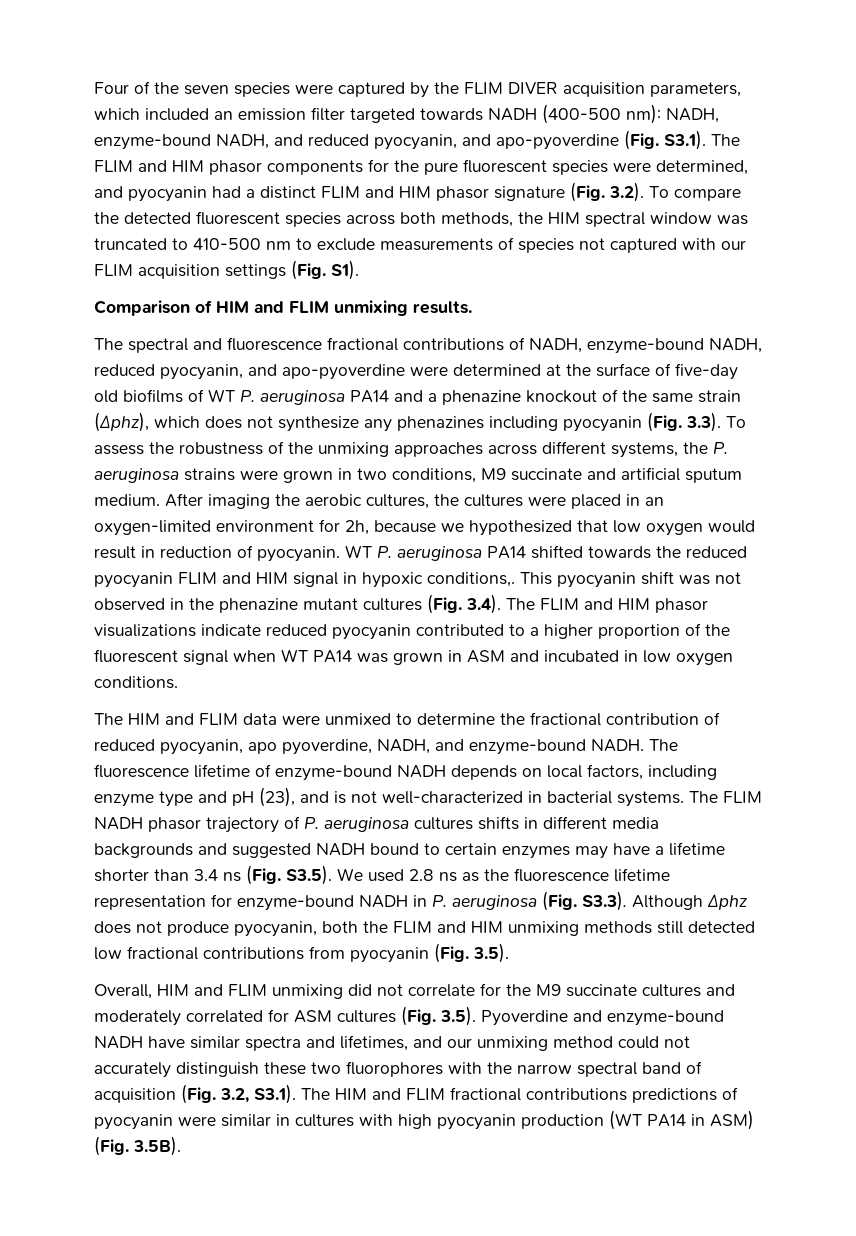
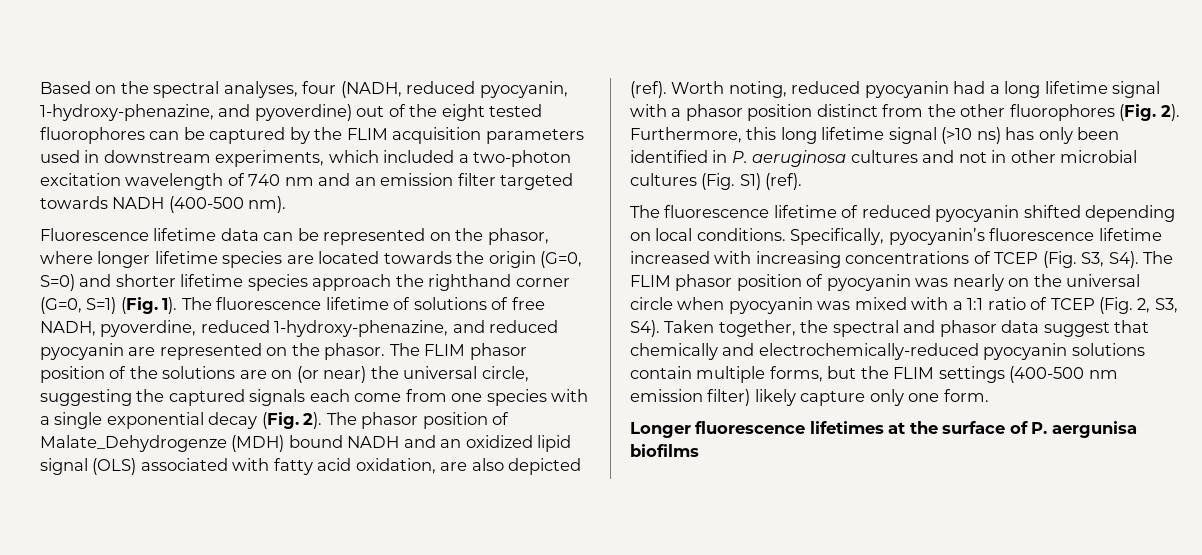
- Four of the seven species were captured by the FLIM DIVER acquisition parameters, which included an emission filter targeted towards NADH (400-500 nm): NADH, enzyme-bound NADH, and reduced pyocyanin, and apo-pyoverdine (Fig. S3.1). The FLIM and HIM phasor components for the pure fluorescent species were determined, and pyocyanin had a distinct FLIM and HIM phasor signature (Fig. 3.2). To compare the detected fluorescent species across both methods, the HIM spectral window was truncated to 410-500 nm to exclude measurements of species not captured with our FLIM acquisition settings (Fig. S1).
- Comparison of HIM and FLIM unmixing results.
- The spectral and fluorescence fractional contributions of NADH, enzyme-bound NADH, reduced pyocyanin, and apo-pyoverdine were determined at the surface of five-day old biofilms of WT P. aeruginosa PA14 and a phenazine knockout of the same strain (∆phz), which does not synthesize any phenazines including pyocyanin (Fig. 3.3). To assess the robustness of the unmixing approaches across different systems, the P. aeruginosa strains were grown in two conditions, M9 succinate and artificial sputum medium. After imaging the aerobic cultures, the cultures were placed in an oxygen-limited environment for 2h, because we hypothesized that low oxygen would result in reduction of pyocyanin. WT P. aeruginosa PA14 shifted towards the reduced pyocyanin FLIM and HIM signal in hypoxic conditions,. This pyocyanin shift was not observed in the phenazine mutant cultures (Fig. 3.4). The FLIM and HIM phasor visualizations indicate reduced pyocyanin contributed to a higher proportion of the fluorescent signal when WT PA14 was grown in ASM and incubated in low oxygen conditions.
- The HIM and FLIM data were unmixed to determine the fractional contribution of reduced pyocyanin, apo pyoverdine, NADH, and enzyme-bound NADH. The fluorescence lifetime of enzyme-bound NADH depends on local factors, including enzyme type and pH (23), and is not well-characterized in bacterial systems. The FLIM NADH phasor trajectory of P. aeruginosa cultures shifts in different media backgrounds and suggested NADH bound to certain enzymes may have a lifetime shorter than 3.4 ns (Fig. S3.5). We used 2.8 ns as the fluorescence lifetime representation for enzyme-bound NADH in P. aeruginosa (Fig. S3.3). Although ∆phz does not produce pyocyanin, both the FLIM and HIM unmixing methods still detected low fractional contributions from pyocyanin (Fig. 3.5).
- Overall, HIM and FLIM unmixing did not correlate for the M9 succinate cultures and moderately correlated for ASM cultures (Fig. 3.5). Pyoverdine and enzyme-bound NADH have similar spectra and lifetimes, and our unmixing method could not accurately distinguish these two fluorophores with the narrow spectral band of acquisition (Fig. 3.2, S3.1). The HIM and FLIM fractional contributions predictions of pyocyanin were similar in cultures with high pyocyanin production (WT PA14 in ASM) (Fig. 3.5B).
+ Based on the spectral analyses, four (NADH, reduced pyocyanin, 1-hydroxy-phenazine, and pyoverdine) out of the eight tested fluorophores can be captured by the FLIM acquisition parameters used in downstream experiments, which included a two-photon excitation wavelength of 740 nm and an emission filter targeted towards NADH (400-500 nm).
+ Fluorescence lifetime data can be represented on the phasor, where longer lifetime species are located towards the origin (G=0, S=0) and shorter lifetime species approach the righthand corner (G=0, S=1) (Fig. 1). The fluorescence lifetime of solutions of free NADH, pyoverdine, reduced 1-hydroxy-phenazine, and reduced pyocyanin are represented on the phasor. The FLIM phasor position of the solutions are on (or near) the universal circle, suggesting the captured signals each come from one species with a single exponential decay (Fig. 2). The phasor position of Malate_Dehydrogenze (MDH) bound NADH and an oxidized lipid signal (OLS) associated with fatty acid oxidation, are also depicted (ref). Worth noting, reduced pyocyanin had a long lifetime signal with a phasor position distinct from the other fluorophores (Fig. 2). Furthermore, this long lifetime signal (>10 ns) has only been identified in P. aeruginosa cultures and not in other microbial cultures (Fig. S1) (ref).
+ The fluorescence lifetime of reduced pyocyanin shifted depending on local conditions. Specifically, pyocyanin’s fluorescence lifetime increased with increasing concentrations of TCEP (Fig. S3, S4). The FLIM phasor position of pyocyanin was nearly on the universal circle when pyocyanin was mixed with a 1:1 ratio of TCEP (Fig. 2, S3, S4). Taken together, the spectral and phasor data suggest that chemically and electrochemically-reduced pyocyanin solutions contain multiple forms, but the FLIM settings (400-500 nm emission filter) likely capture only one form.
+ Longer fluorescence lifetimes at the surface of P. aergunisa biofilms

